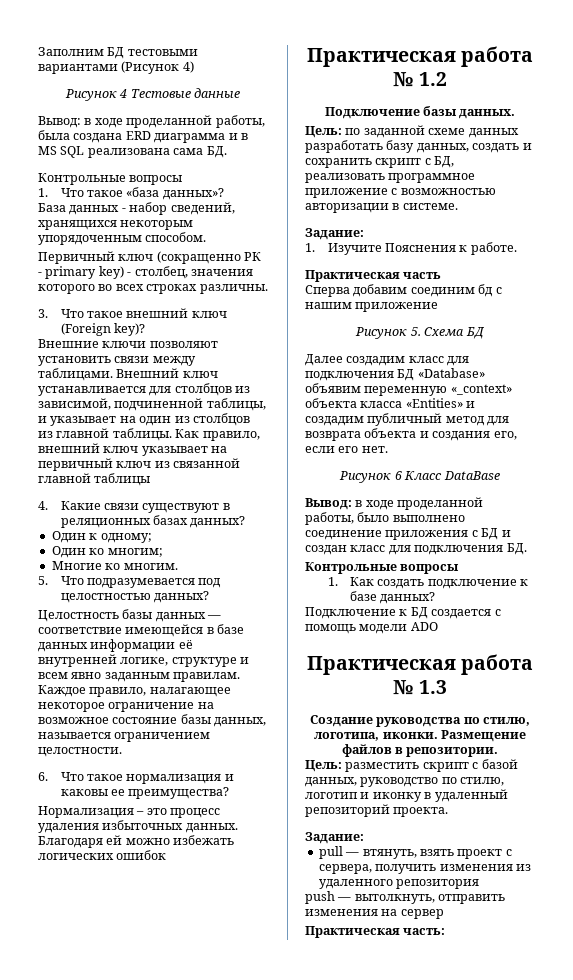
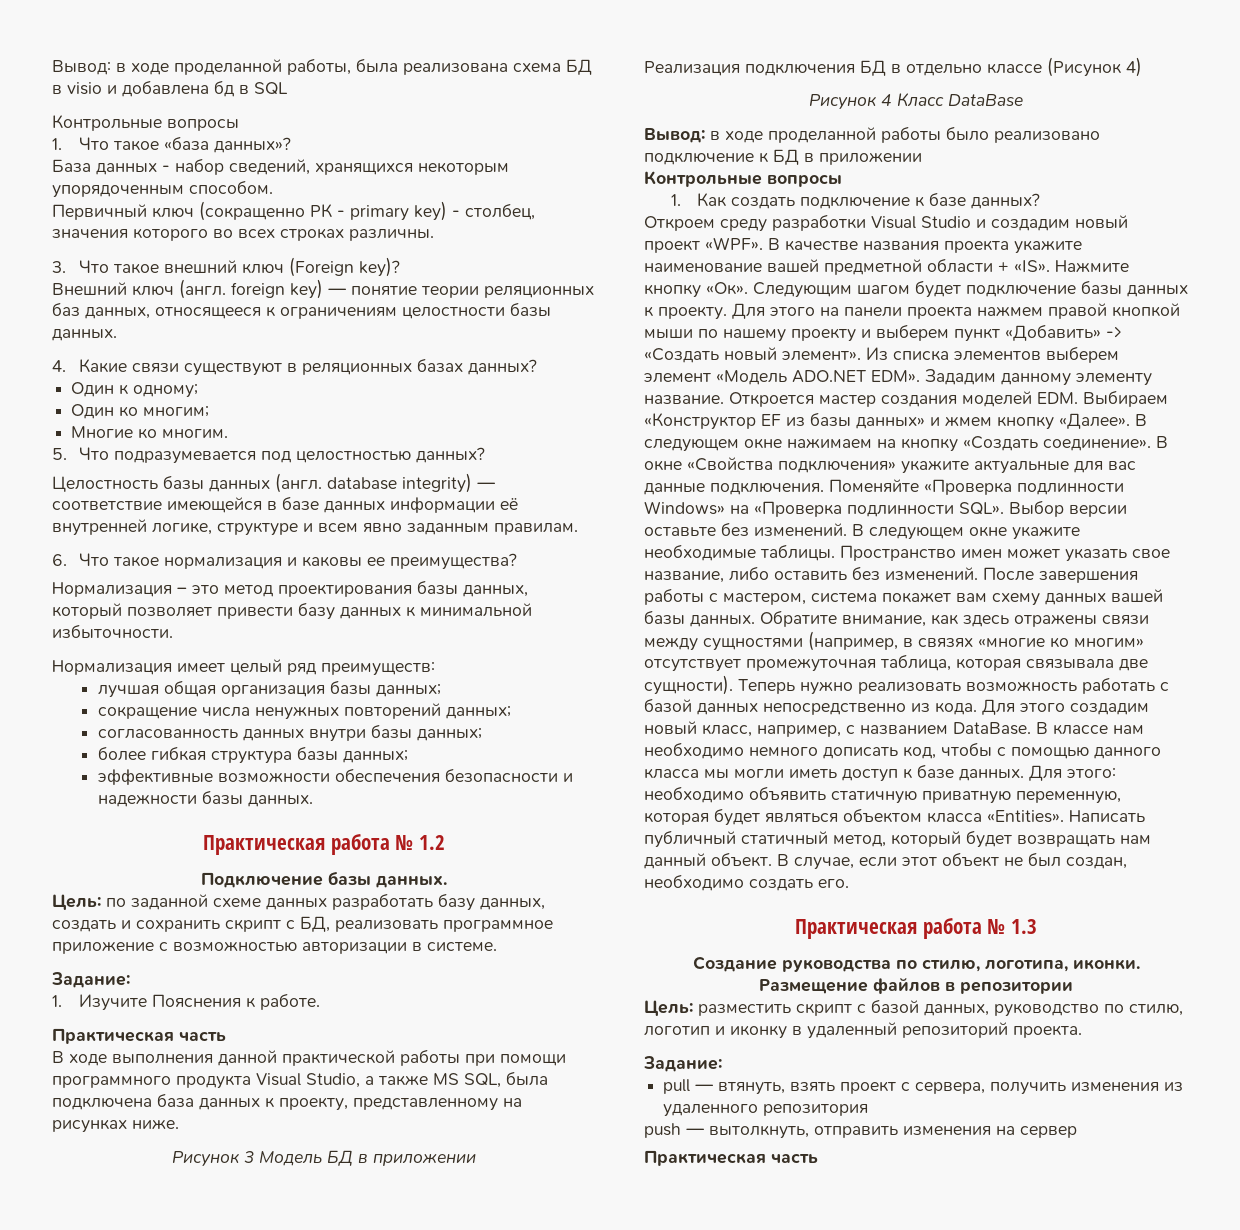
- Заполним БД тестовыми вариантами (Рисунок 4)
- Рисунок 4 Тестовые данные
- Вывод: в ходе проделанной работы, была создана ERD диаграмма и в MS SQL реализована сама БД.
+ Вывод: в ходе проделанной работы, была реализована схема БД в visio и добавлена бд в SQL
- Внешние ключи позволяют установить связи между таблицами. Внешний ключ устанавливается для столбцов из зависимой, подчиненной таблицы, и указывает на один из столбцов из главной таблицы. Как правило, внешний ключ указывает на первичный ключ из связанной главной таблицы
+ Внешний ключ (англ. foreign key) — понятие теории реляционных баз данных, относящееся к ограничениям целостности базы данных.
- Целостность базы данных — соответствие имеющейся в базе данных информации её внутренней логике, структуре и всем явно заданным правилам. Каждое правило, налагающее некоторое ограничение на возможное состояние базы данных, называется ограничением целостности.
+ Целостность базы данных (англ. database integrity) — соответствие имеющейся в базе данных информации её внутренней логике, структуре и всем явно заданным правилам.
- Нормализация – это процесс удаления избыточных данных. Благодаря ей можно избежать логических ошибок
+ Нормализация – это метод проектирования базы данных, который позволяет привести базу данных к минимальной избыточности.
+ Нормализация имеет целый ряд преимуществ:
+ лучшая общая организация базы данных;
+ сокращение числа ненужных повторений данных;
+ согласованность данных внутри базы данных;
+ более гибкая структура базы данных;
+ эффективные возможности обеспечения безопасности и надежности базы данных.
- Сперва добавим соединим бд с нашим приложение
- Рисунок 5. Схема БД
- Далее создадим класс для подключения БД «Database» объявим переменную «_context» объекта класса «Entities» и создадим публичный метод для возврата объекта и создания его, если его нет.
- Рисунок 6 Класс DataBase
+ В ходе выполнения данной практической работы при помощи программного продукта Visual Studio, а также MS SQL, была подключена база данных к проекту, представленному на рисунках ниже.
+ Рисунок 3 Модель БД в приложении
+ Реализация подключения БД в отдельно классе (Рисунок 4)
+ Рисунок 4 Класс DataBase
- Вывод: в ходе проделанной работы, было выполнено соединение приложения с БД и создан класс для подключения БД.
+ Вывод: в ходе проделанной работы было реализовано подключение к БД в приложении
- Подключение к БД создается с помощь модели ADO
+ Откроем среду разработки Visual Studio и создадим новый проект «WPF». В качестве названия проекта укажите наименование вашей предметной области + «IS». Нажмите кнопку «Ок». Следующим шагом будет подключение базы данных к проекту. Для этого на панели проекта нажмем правой кнопкой мыши по нашему проекту и выберем пункт «Добавить» -> «Создать новый элемент». Из списка элементов выберем элемент «Модель ADO.NET EDM». Зададим данному элементу название. Откроется мастер создания моделей EDM. Выбираем «Конструктор EF из базы данных» и жмем кнопку «Далее». В следующем окне нажимаем на кнопку «Создать соединение». В окне «Свойства подключения» укажите актуальные для вас данные подключения. Поменяйте «Проверка подлинности Windows» на «Проверка подлинности SQL». Выбор версии оставьте без изменений. В следующем окне укажите необходимые таблицы. Пространство имен может указать свое название, либо оставить без изменений. После завершения работы с мастером, система покажет вам схему данных вашей базы данных. Обратите внимание, как здесь отражены связи между сущностями (например, в связях «многие ко многим» отсутствует промежуточная таблица, которая связывала две сущности). Теперь нужно реализовать возможность работать с базой данных непосредственно из кода. Для этого создадим новый класс, например, с названием DataBase. В классе нам необходимо немного дописать код, чтобы с помощью данного класса мы могли иметь доступ к базе данных. Для этого: необходимо объявить статичную приватную переменную, которая будет являться объектом класса «Entities». Написать публичный статичный метод, который будет возвращать нам данный объект. В случае, если этот объект не был создан, необходимо создать его.
- Размещение файлов в репозитории.
+ Размещение файлов в репозитории
  push — вытолкнуть, отправить изменения на сервер
- Практическая часть:
+ Практическая часть

